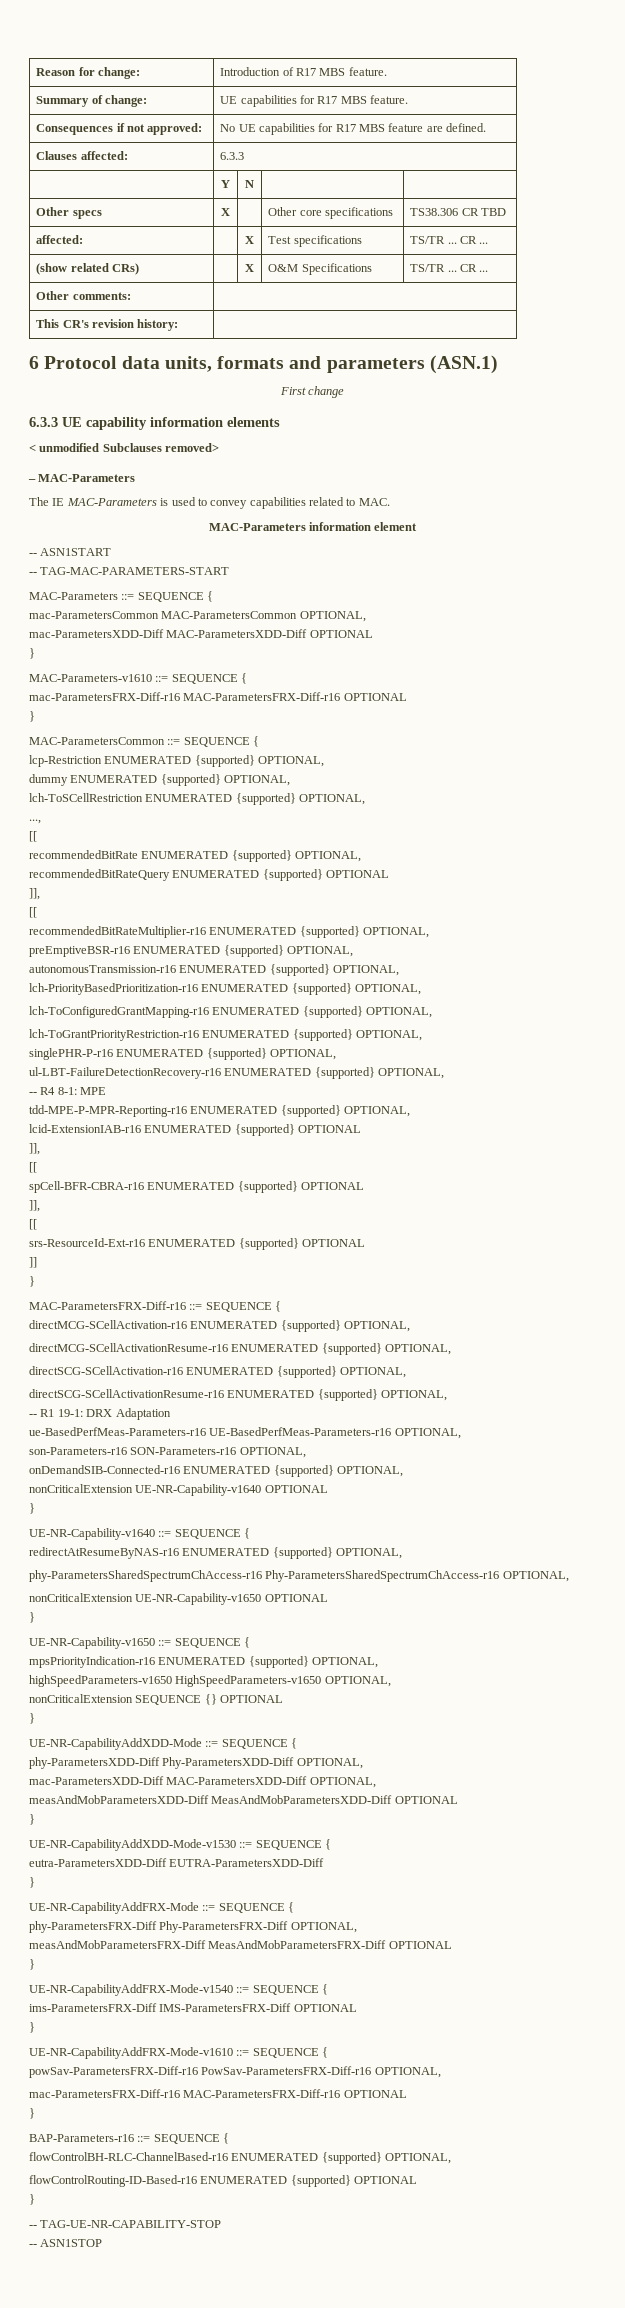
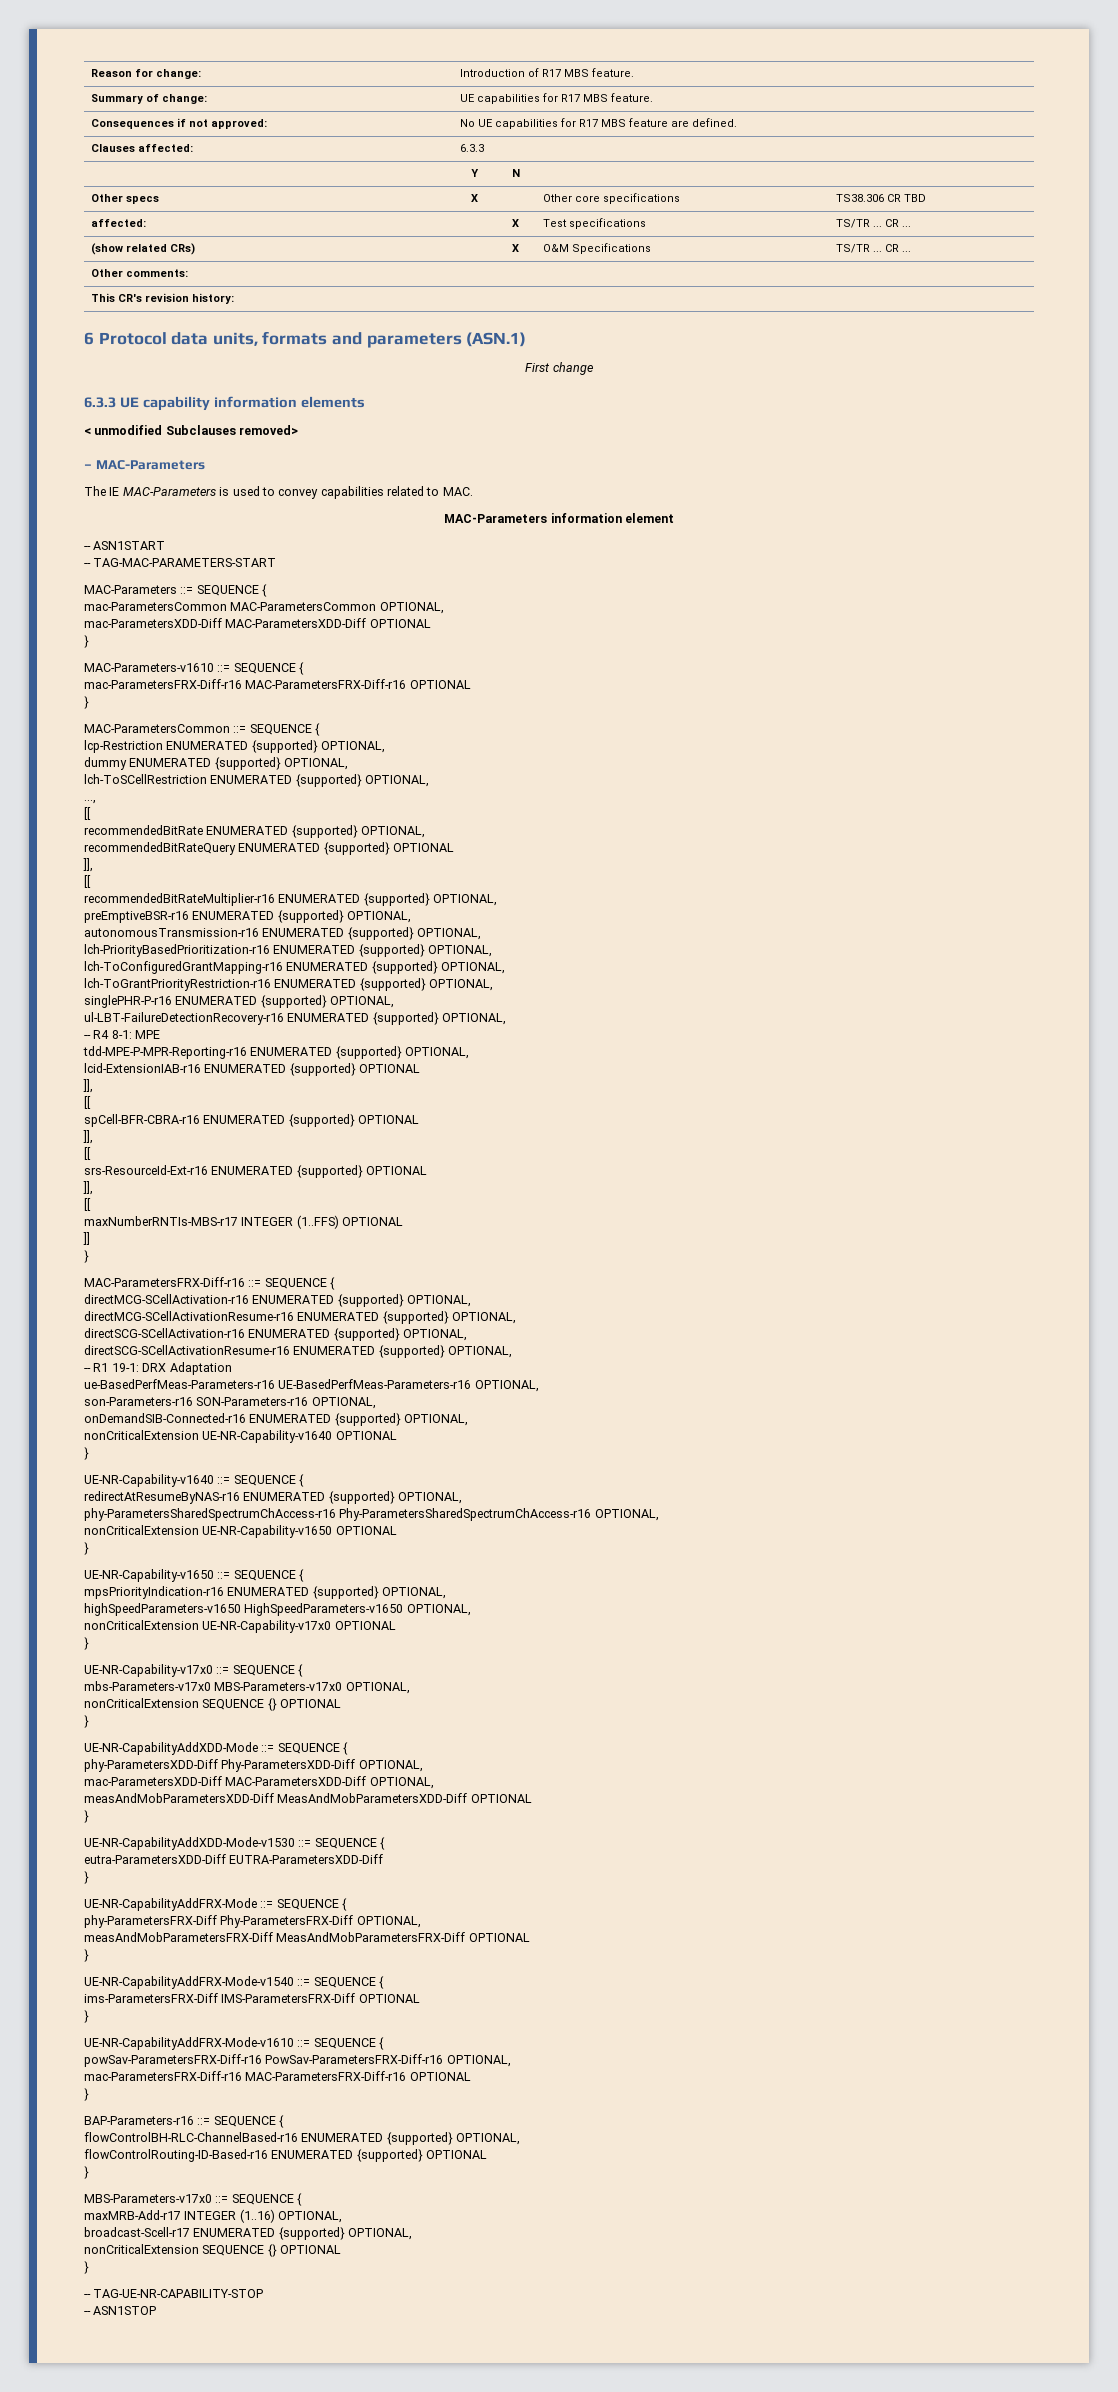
  srs-ResourceId-Ext-r16 ENUMERATED {supported} OPTIONAL
+ ]],
+ [[
+ maxNumberRNTIs-MBS-r17 INTEGER (1..FFS) OPTIONAL
+ nonCriticalExtension UE-NR-Capability-v17x0 OPTIONAL
+ }
+ UE-NR-Capability-v17x0 ::= SEQUENCE {
+ mbs-Parameters-v17x0 MBS-Parameters-v17x0 OPTIONAL,
+ MBS-Parameters-v17x0 ::= SEQUENCE {
+ maxMRB-Add-r17 INTEGER (1..16) OPTIONAL,
+ broadcast-Scell-r17 ENUMERATED {supported} OPTIONAL,
+ nonCriticalExtension SEQUENCE {} OPTIONAL
+ }

